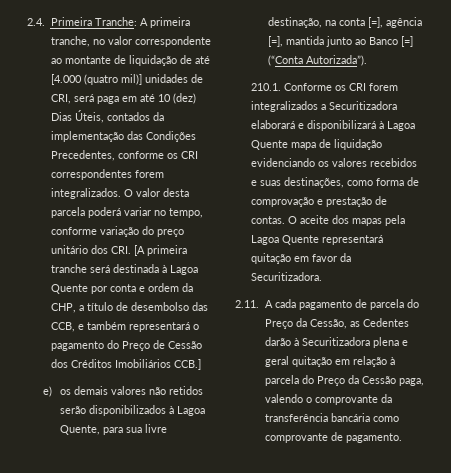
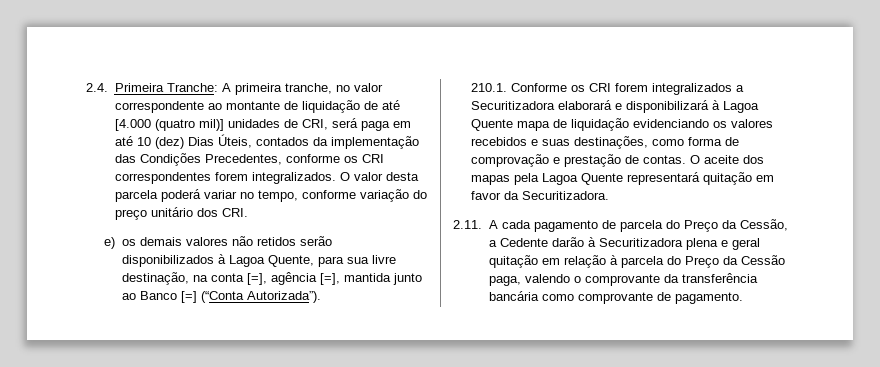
- O valor desta parcela poderá variar no tempo, conforme variação do preço unitário dos CRI. [A primeira tranche será destinada à Lagoa Quente por conta e ordem da CHP, a título de desembolso das CCB, e também representará o pagamento do Preço de Cessão dos Créditos Imobiliários CCB.]
+ O valor desta parcela poderá variar no tempo, conforme variação do preço unitário dos CRI.
- 2.11. A cada pagamento de parcela do Preço da Cessão, as Cedentes darão à Securitizadora plena e geral quitação em relação à parcela do Preço da Cessão paga, valendo o comprovante da transferência bancária como comprovante de pagamento.
+ 2.11. A cada pagamento de parcela do Preço da Cessão, a Cedente darão à Securitizadora plena e geral quitação em relação à parcela do Preço da Cessão paga, valendo o comprovante da transferência bancária como comprovante de pagamento.

